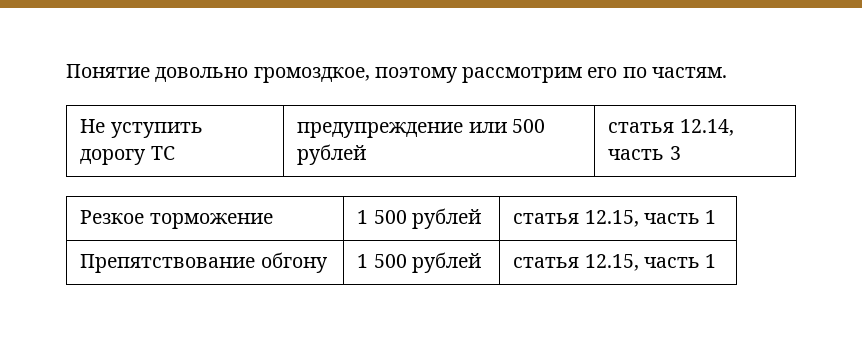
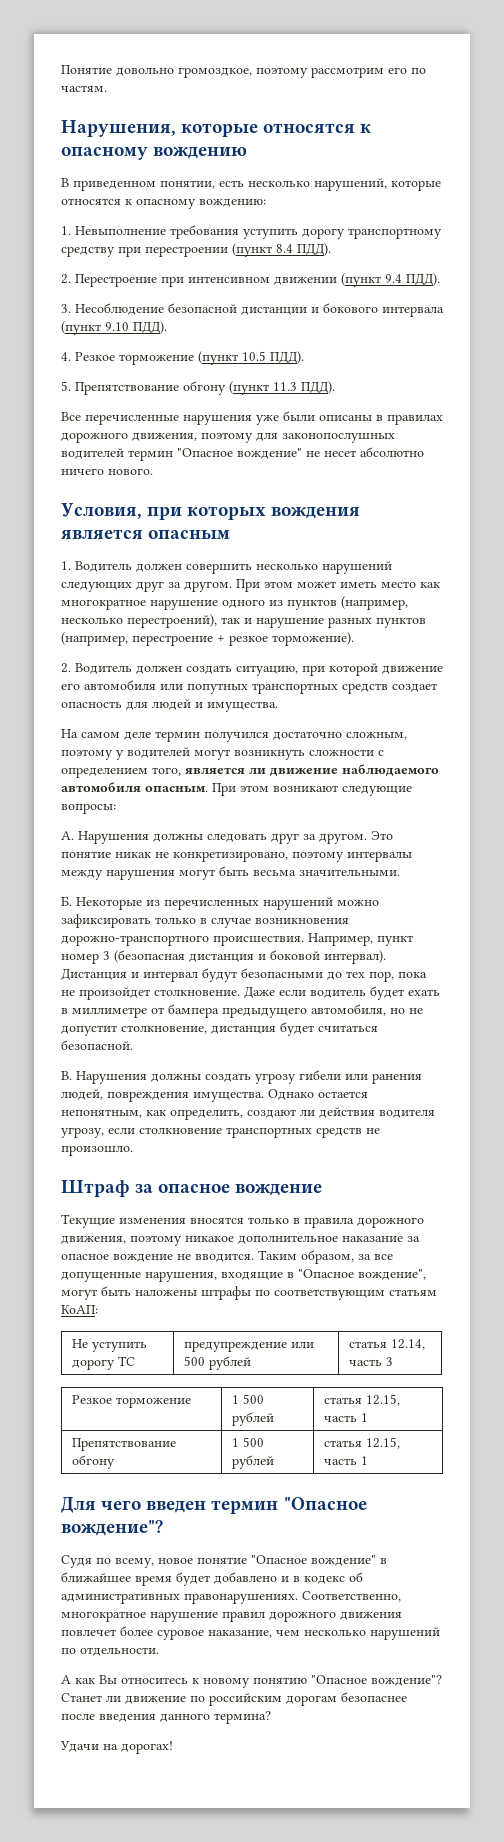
+ Нарушения, которые относятся к опасному вождению
+ В приведенном понятии, есть несколько нарушений, которые относятся к опасному вождению:
+ 1. Невыполнение требования уступить дорогу транспортному средству при перестроении (пункт 8.4 ПДД).
+ 2. Перестроение при интенсивном движении (пункт 9.4 ПДД).
+ 3. Несоблюдение безопасной дистанции и бокового интервала (пункт 9.10 ПДД).
+ 4. Резкое торможение (пункт 10.5 ПДД).
+ 5. Препятствование обгону (пункт 11.3 ПДД).
+ Все перечисленные нарушения уже были описаны в правилах дорожного движения, поэтому для законопослушных водителей термин "Опасное вождение" не несет абсолютно ничего нового.
+ Условия, при которых вождения является опасным
+ 1. Водитель должен совершить несколько нарушений следующих друг за другом. При этом может иметь место как многократное нарушение одного из пунктов (например, несколько перестроений), так и нарушение разных пунктов (например, перестроение + резкое торможение).
+ 2. Водитель должен создать ситуацию, при которой движение его автомобиля или попутных транспортных средств создает опасность для людей и имущества.
+ На самом деле термин получился достаточно сложным, поэтому у водителей могут возникнуть сложности с определением того, является ли движение наблюдаемого автомобиля опасным. При этом возникают следующие вопросы:
+ А. Нарушения должны следовать друг за другом. Это понятие никак не конкретизировано, поэтому интервалы между нарушения могут быть весьма значительными.
+ Б. Некоторые из перечисленных нарушений можно зафиксировать только в случае возникновения дорожно-транспортного происшествия. Например, пункт номер 3 (безопасная дистанция и боковой интервал). Дистанция и интервал будут безопасными до тех пор, пока не произойдет столкновение. Даже если водитель будет ехать в миллиметре от бампера предыдущего автомобиля, но не допустит столкновение, дистанция будет считаться безопасной.
+ В. Нарушения должны создать угрозу гибели или ранения людей, повреждения имущества. Однако остается непонятным, как определить, создают ли действия водителя угрозу, если столкновение транспортных средств не произошло.
+ Штраф за опасное вождение
+ Текущие изменения вносятся только в правила дорожного движения, поэтому никакое дополнительное наказание за опасное вождение не вводится. Таким образом, за все допущенные нарушения, входящие в "Опасное вождение", могут быть наложены штрафы по соответствующим статьям КоАП:
+ Для чего введен термин "Опасное вождение"?
+ Судя по всему, новое понятие "Опасное вождение" в ближайшее время будет добавлено и в кодекс об административных правонарушениях. Соответственно, многократное нарушение правил дорожного движения повлечет более суровое наказание, чем несколько нарушений по отдельности.
+ А как Вы относитесь к новому понятию "Опасное вождение"? Станет ли движение по российским дорогам безопаснее после введения данного термина?
+ Удачи на дорогах!

